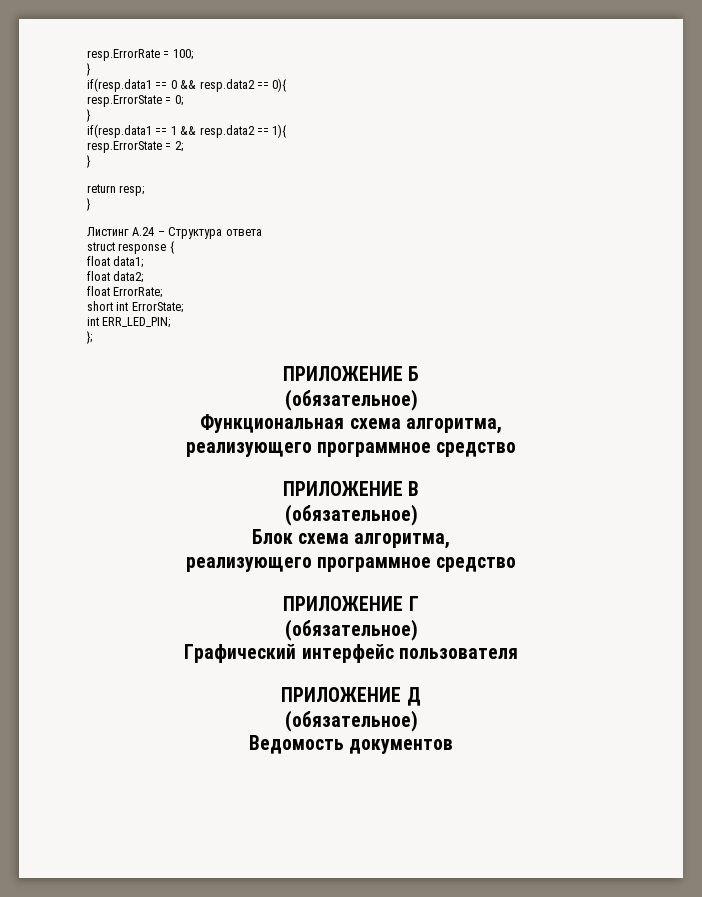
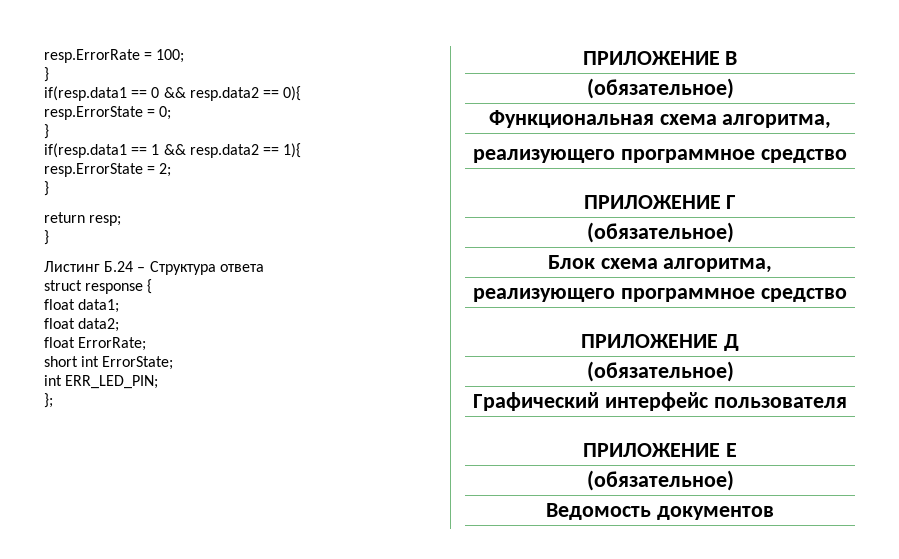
- Листинг А.24 – Структура ответа
+ Листинг Б.24 – Структура ответа
- ПРИЛОЖЕНИЕ Б
+ ПРИЛОЖЕНИЕ В
- ПРИЛОЖЕНИЕ В
+ ПРИЛОЖЕНИЕ Г
- ПРИЛОЖЕНИЕ Г
+ ПРИЛОЖЕНИЕ Д
- ПРИЛОЖЕНИЕ Д
+ ПРИЛОЖЕНИЕ Е

